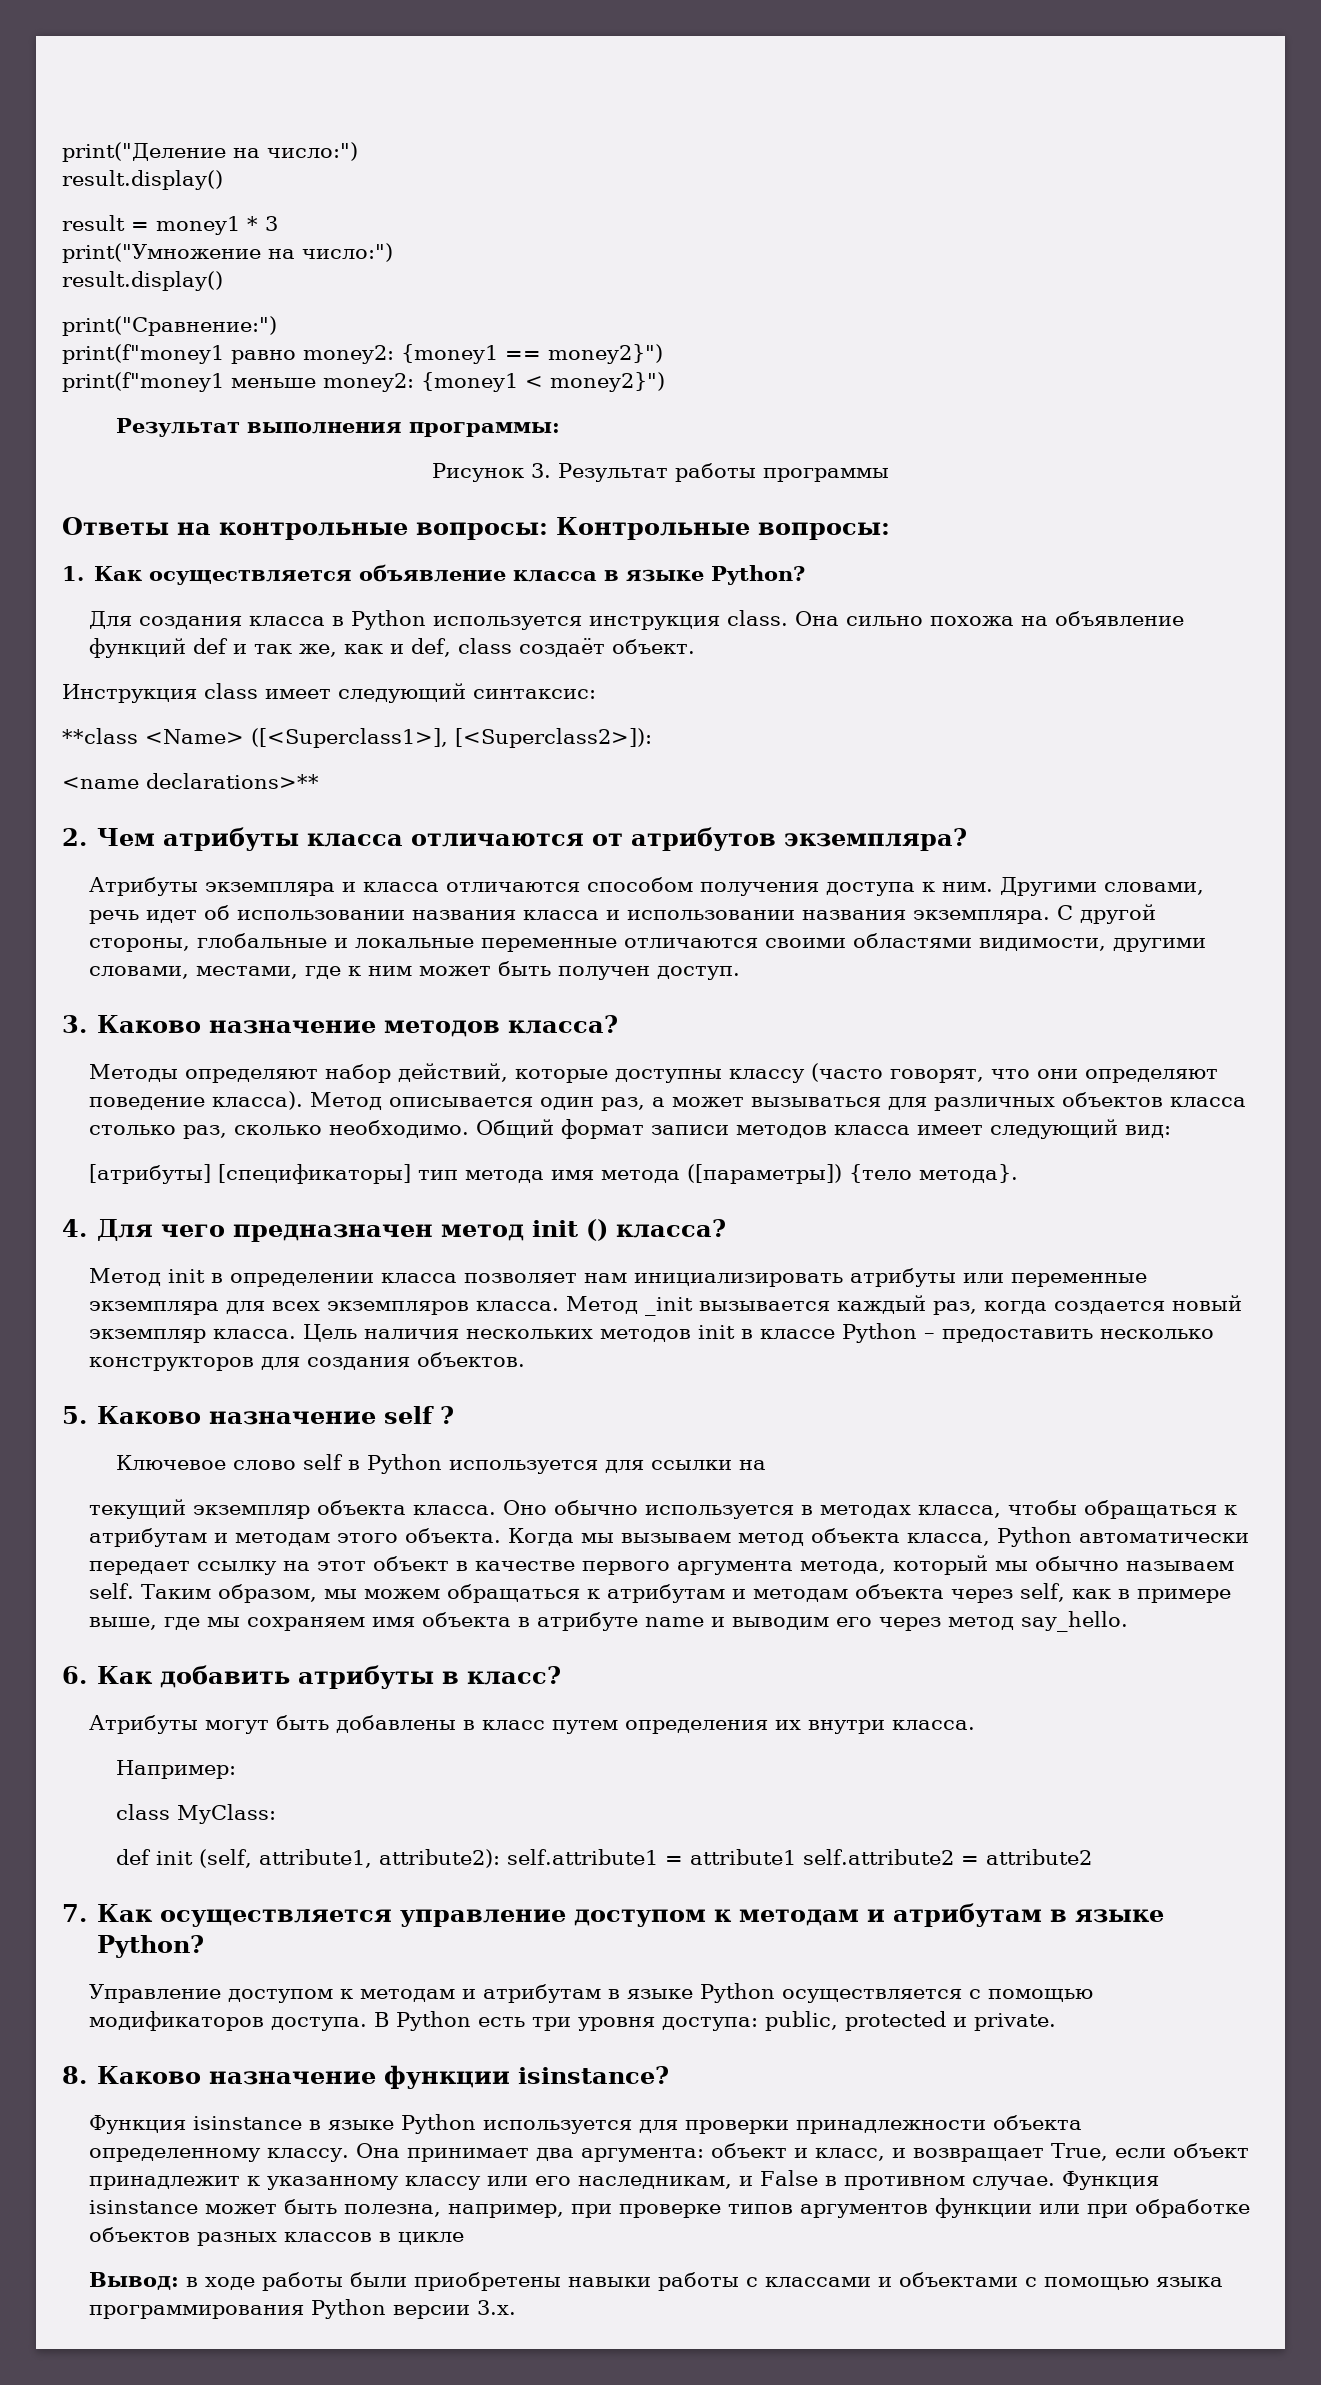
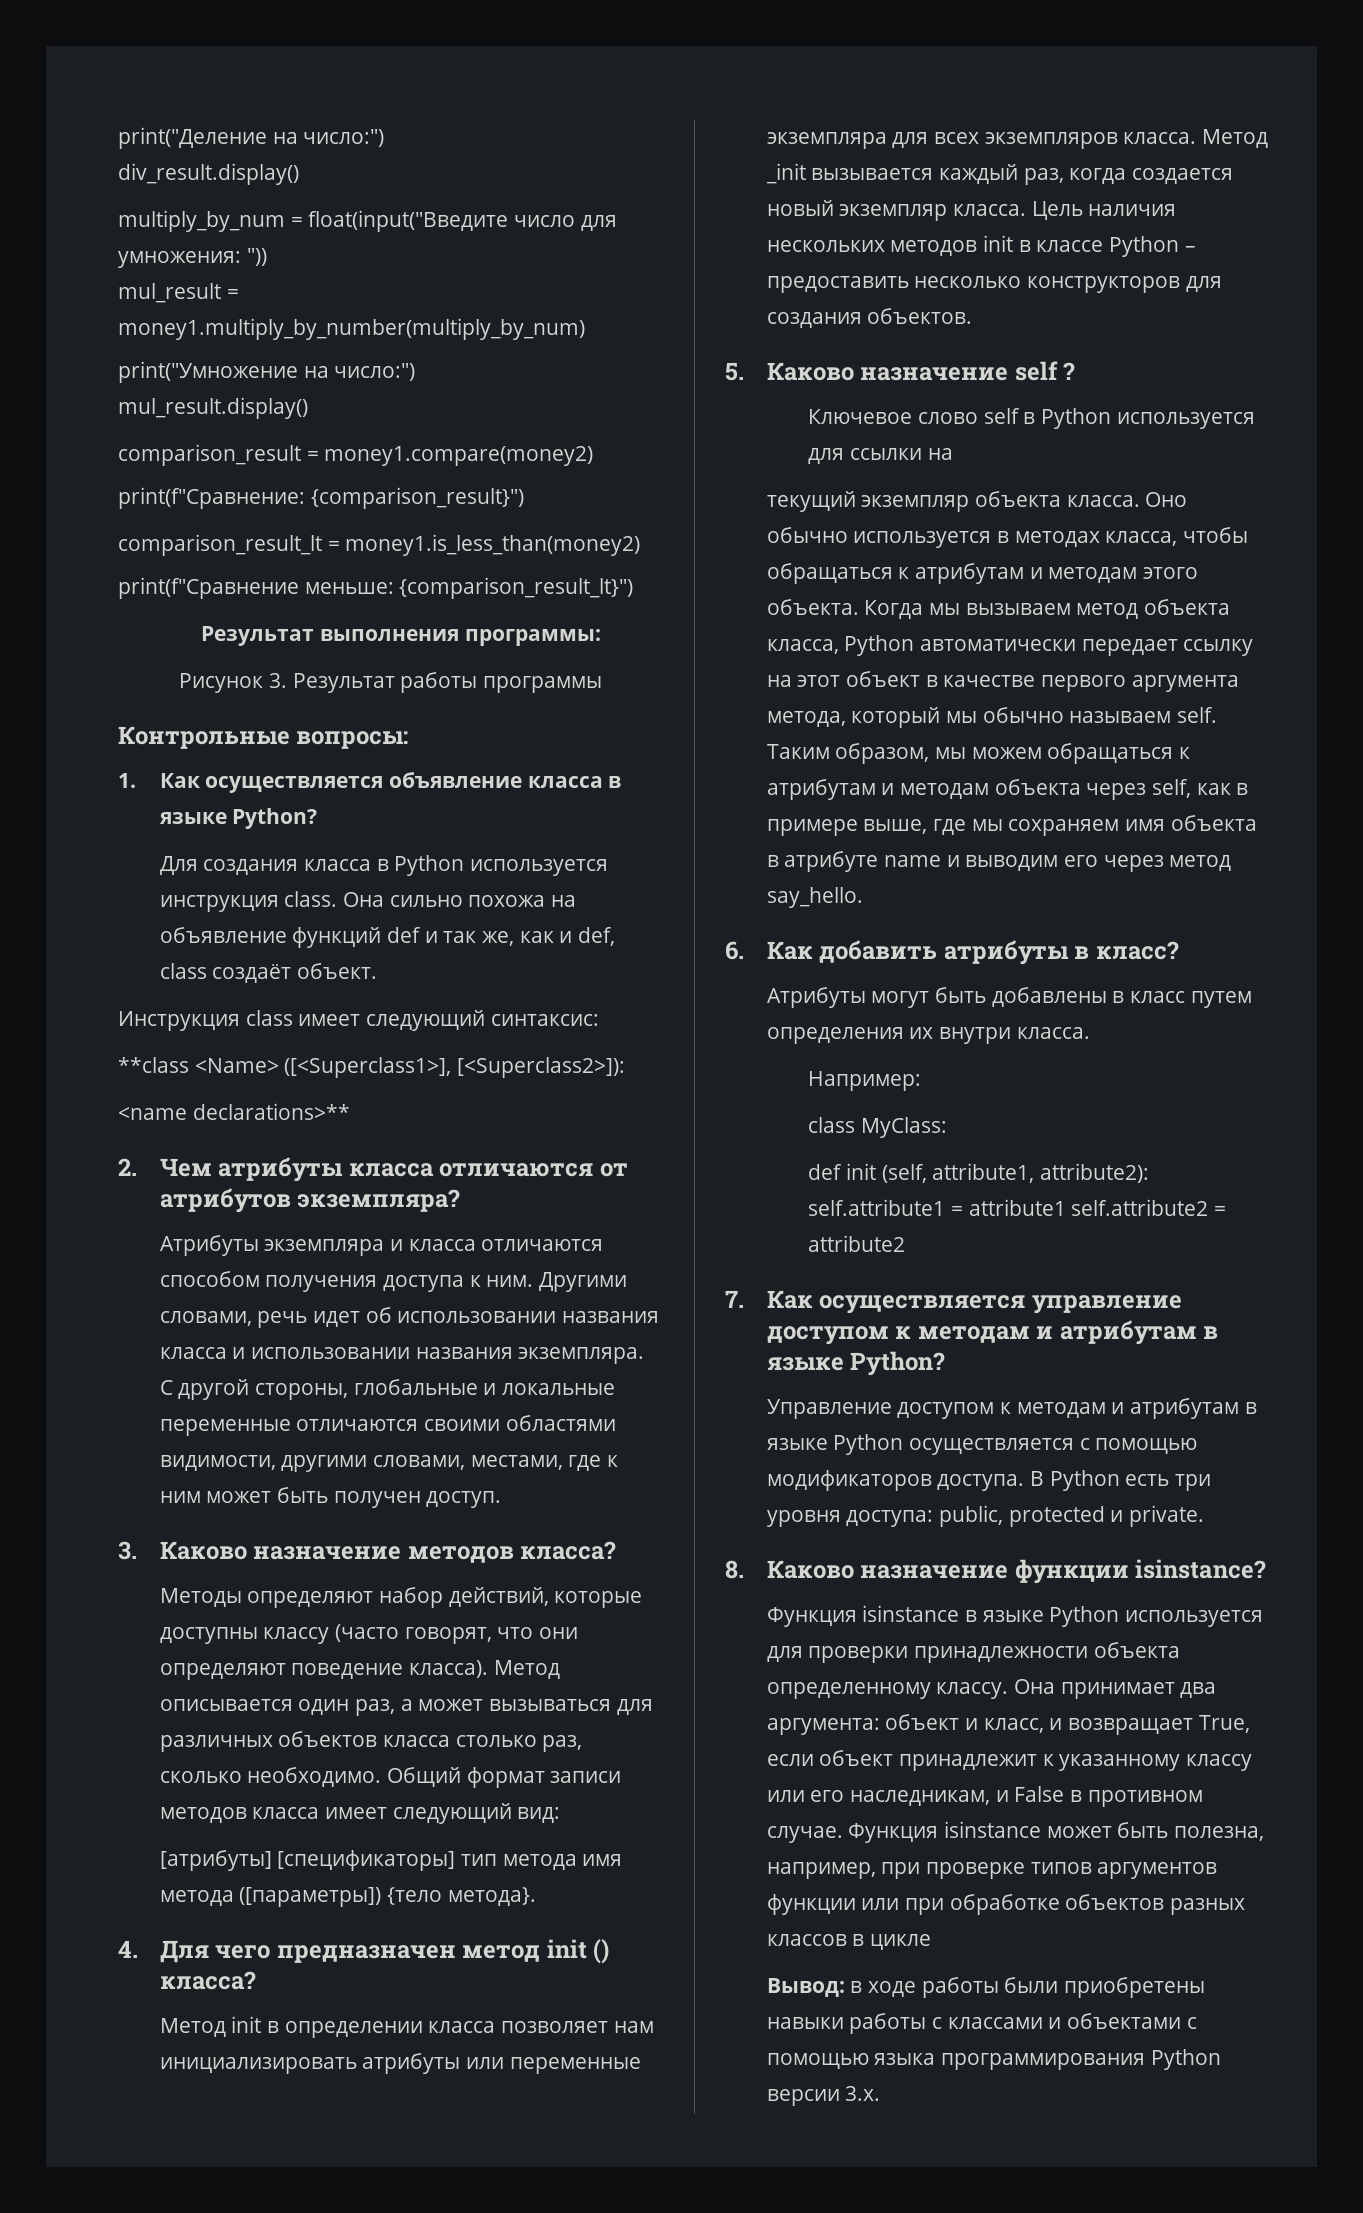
  print("Деление на число:")
- result.display()
- result = money1 * 3
+ div_result.display()
+ multiply_by_num = float(input("Введите число для умножения: "))
+ mul_result = money1.multiply_by_number(multiply_by_num)
  print("Умножение на число:")
- result.display()
- print("Сравнение:")
- print(f"money1 равно money2: {money1 == money2}")
- print(f"money1 меньше money2: {money1 < money2}")
+ mul_result.display()
+ comparison_result = money1.compare(money2)
+ print(f"Сравнение: {comparison_result}")
+ comparison_result_lt = money1.is_less_than(money2)
+ print(f"Сравнение меньше: {comparison_result_lt}")
- Ответы на контрольные вопросы: Контрольные вопросы:
+ Контрольные вопросы:

